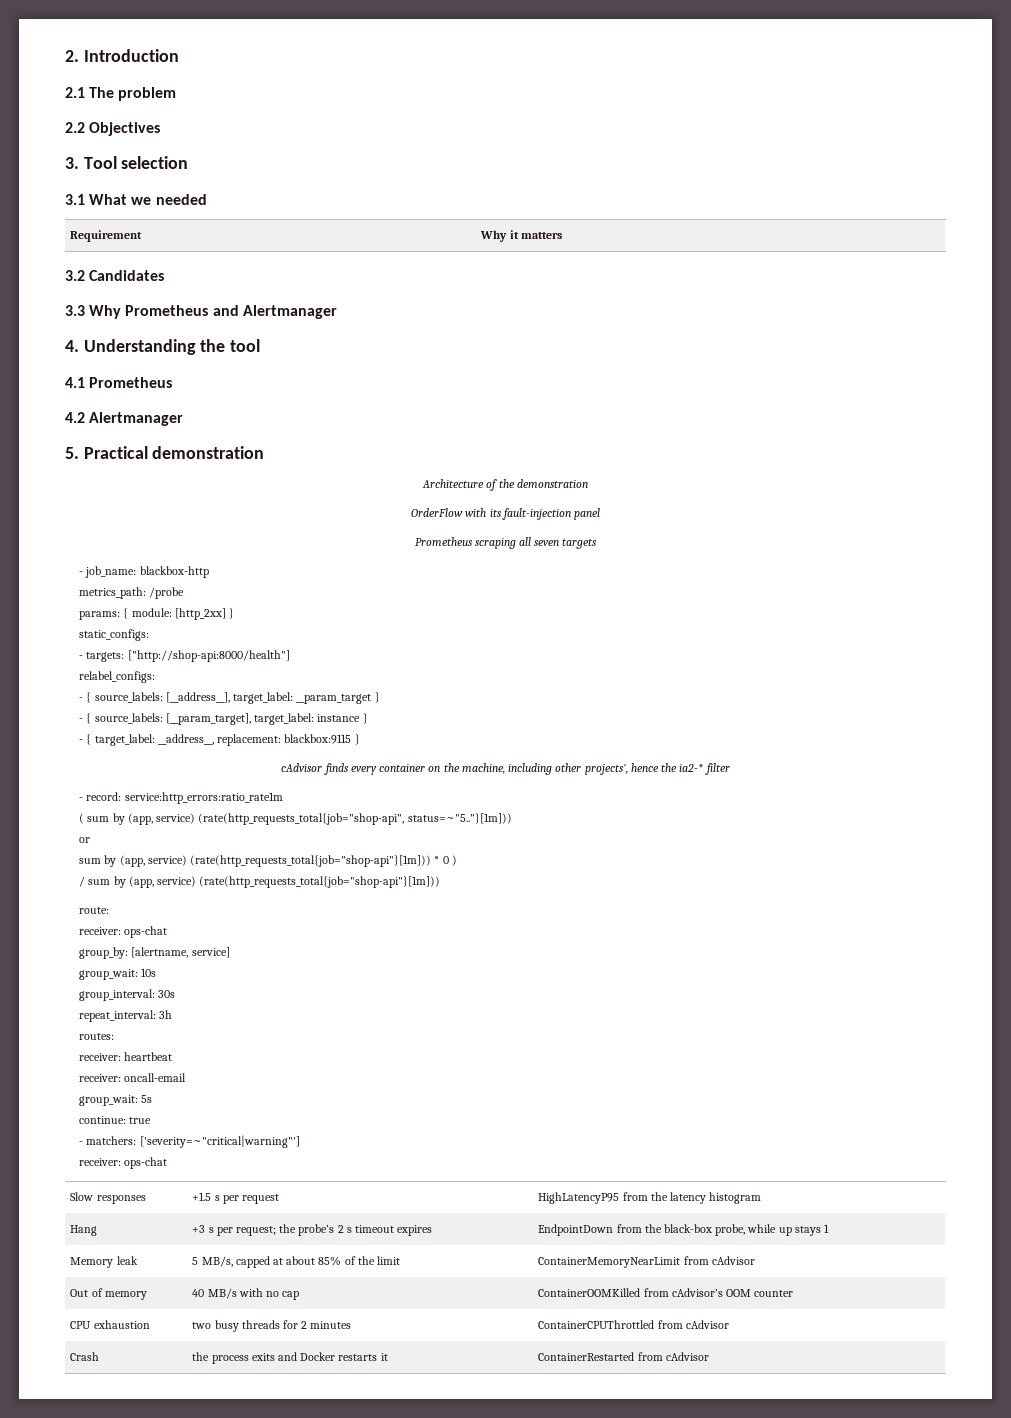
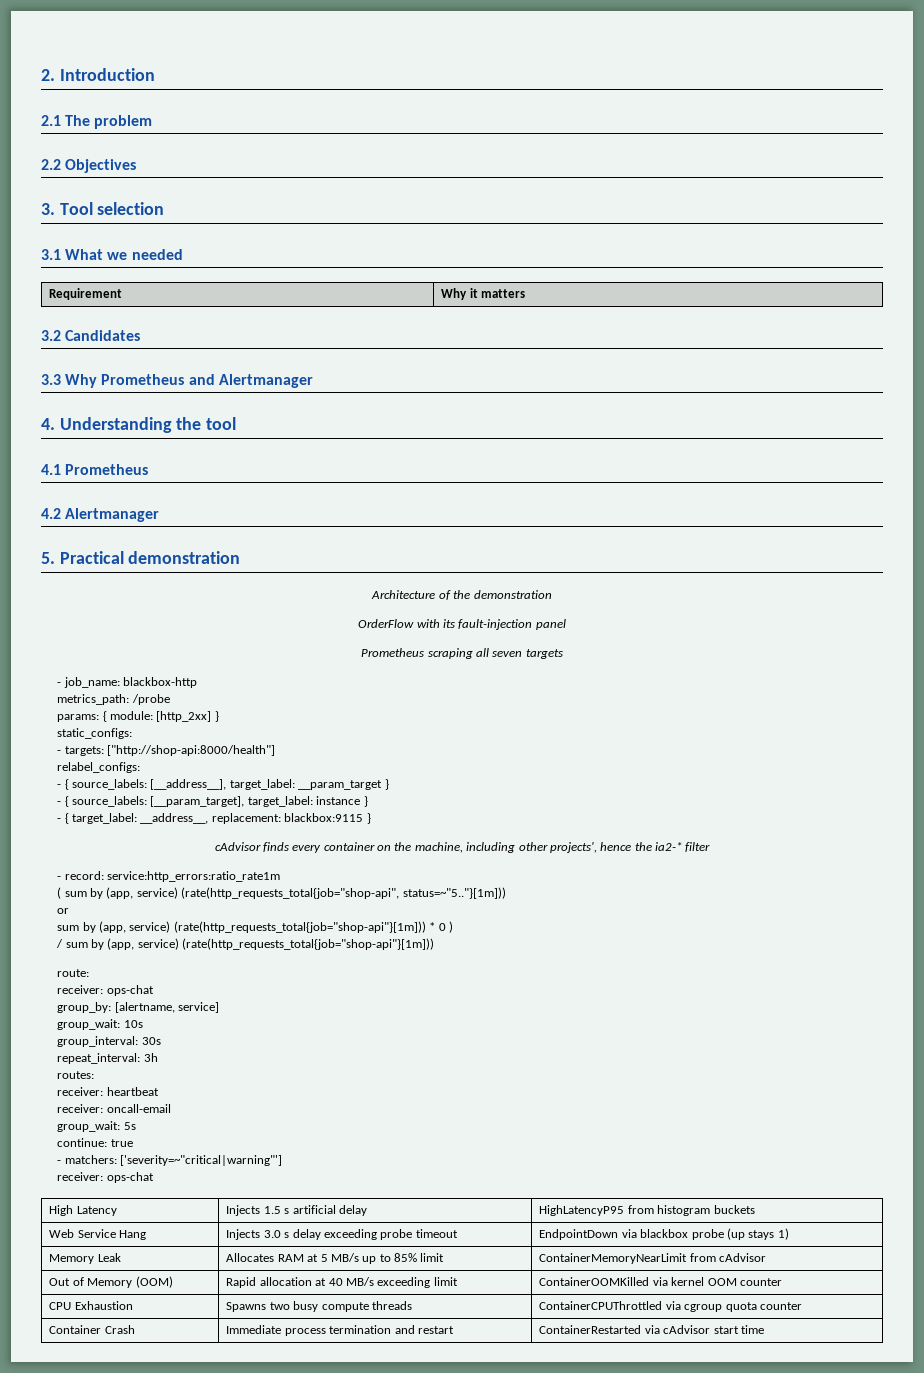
- Slow responses | +1.5 s per request | HighLatencyP95 from the latency histogram
- Hang | +3 s per request; the probe’s 2 s timeout expires | EndpointDown from the black-box probe, while up stays 1
- Memory leak | 5 MB/s, capped at about 85% of the limit | ContainerMemoryNearLimit from cAdvisor
+ High Latency | Injects 1.5 s artificial delay | HighLatencyP95 from histogram buckets
+ Web Service Hang | Injects 3.0 s delay exceeding probe timeout | EndpointDown via blackbox probe (up stays 1)
+ Memory Leak | Allocates RAM at 5 MB/s up to 85% limit | ContainerMemoryNearLimit from cAdvisor
- Out of memory | 40 MB/s with no cap | ContainerOOMKilled from cAdvisor’s OOM counter
+ Out of Memory (OOM) | Rapid allocation at 40 MB/s exceeding limit | ContainerOOMKilled via kernel OOM counter
- CPU exhaustion | two busy threads for 2 minutes | ContainerCPUThrottled from cAdvisor
- Crash | the process exits and Docker restarts it | ContainerRestarted from cAdvisor
+ CPU Exhaustion | Spawns two busy compute threads | ContainerCPUThrottled via cgroup quota counter
+ Container Crash | Immediate process termination and restart | ContainerRestarted via cAdvisor start time

